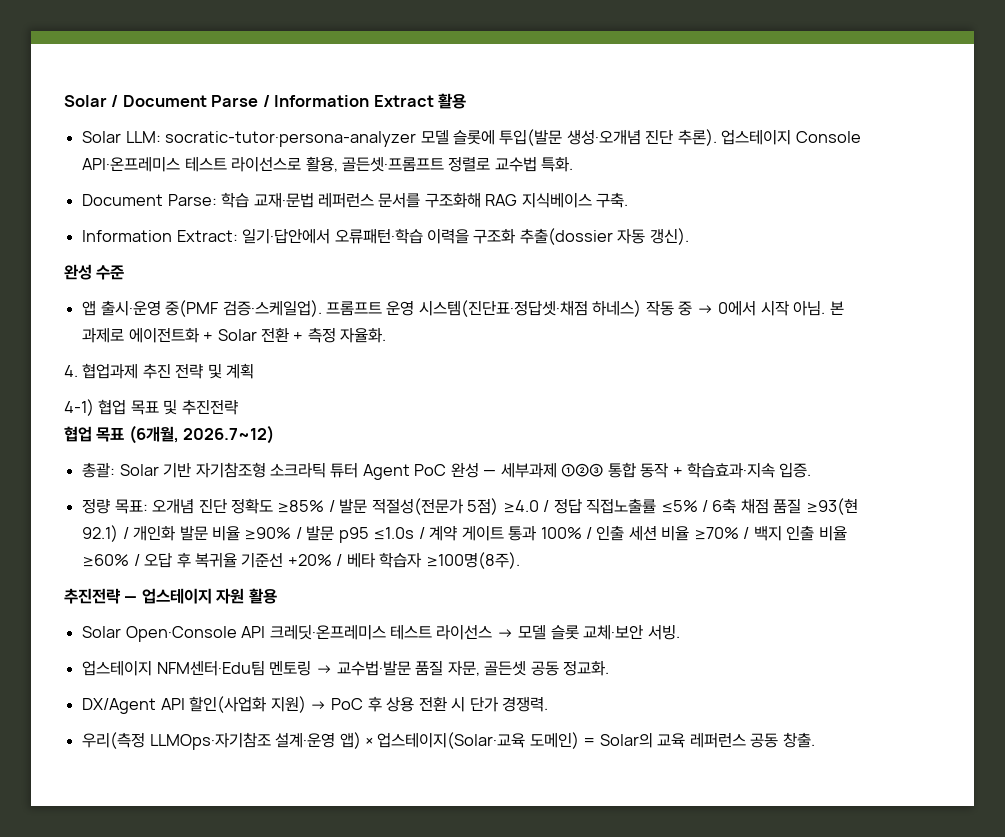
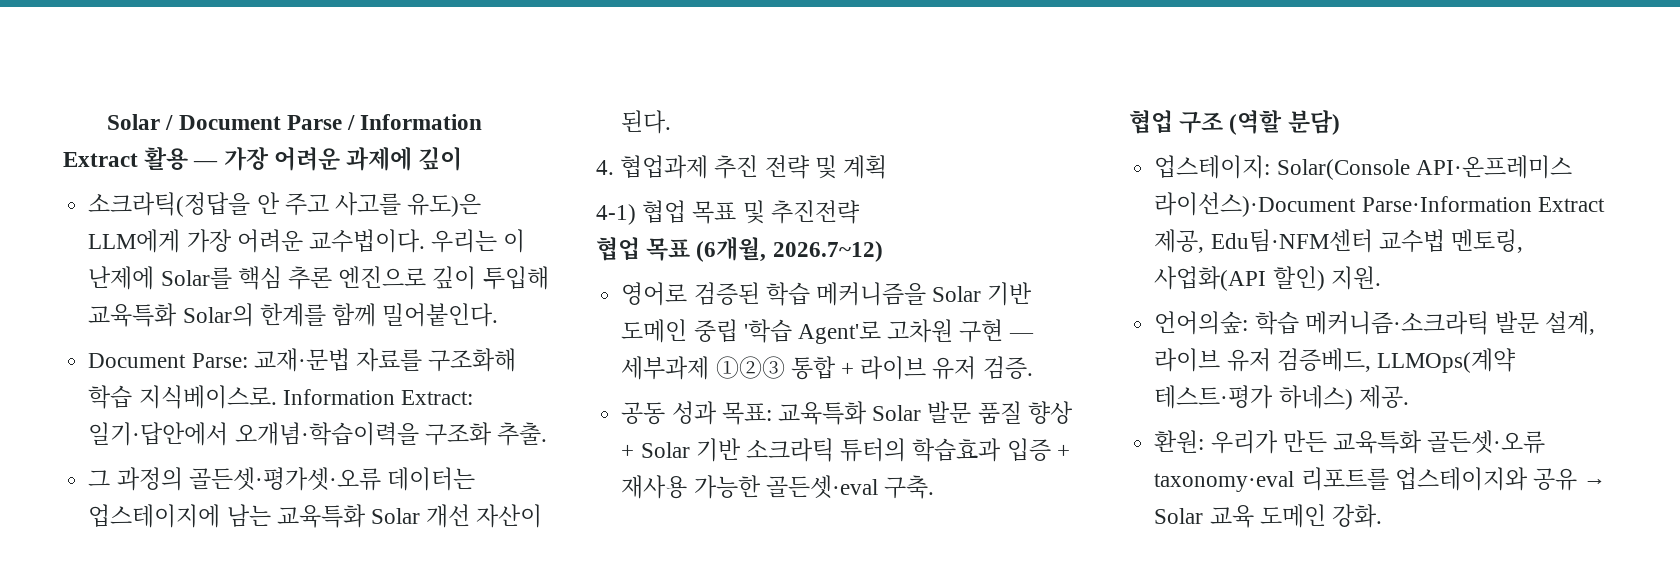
- Solar / Document Parse / Information Extract 활용
- Solar LLM: socratic-tutor·persona-analyzer 모델 슬롯에 투입(발문 생성·오개념 진단 추론). 업스테이지 Console API·온프레미스 테스트 라이선스로 활용, 골든셋·프롬프트 정렬로 교수법 특화.
- Document Parse: 학습 교재·문법 레퍼런스 문서를 구조화해 RAG 지식베이스 구축.
- Information Extract: 일기·답안에서 오류패턴·학습 이력을 구조화 추출(dossier 자동 갱신).
- 완성 수준
- 앱 출시·운영 중(PMF 검증·스케일업). 프롬프트 운영 시스템(진단표·정답셋·채점 하네스) 작동 중 → 0에서 시작 아님. 본 과제로 에이전트화 + Solar 전환 + 측정 자율화.
+ Solar / Document Parse / Information Extract 활용 — 가장 어려운 과제에 깊이
+ 소크라틱(정답을 안 주고 사고를 유도)은 LLM에게 가장 어려운 교수법이다. 우리는 이 난제에 Solar를 핵심 추론 엔진으로 깊이 투입해 교육특화 Solar의 한계를 함께 밀어붙인다.
+ Document Parse: 교재·문법 자료를 구조화해 학습 지식베이스로. Information Extract: 일기·답안에서 오개념·학습이력을 구조화 추출.
+ 그 과정의 골든셋·평가셋·오류 데이터는 업스테이지에 남는 교육특화 Solar 개선 자산이 된다.
- 총괄: Solar 기반 자기참조형 소크라틱 튜터 Agent PoC 완성 — 세부과제 ①②③ 통합 동작 + 학습효과·지속 입증.
- 정량 목표: 오개념 진단 정확도 ≥85% / 발문 적절성(전문가 5점) ≥4.0 / 정답 직접노출률 ≤5% / 6축 채점 품질 ≥93(현 92.1) / 개인화 발문 비율 ≥90% / 발문 p95 ≤1.0s / 계약 게이트 통과 100% / 인출 세션 비율 ≥70% / 백지 인출 비율 ≥60% / 오답 후 복귀율 기준선 +20% / 베타 학습자 ≥100명(8주).
- 추진전략 — 업스테이지 자원 활용
- Solar Open·Console API 크레딧·온프레미스 테스트 라이선스 → 모델 슬롯 교체·보안 서빙.
- 업스테이지 NFM센터·Edu팀 멘토링 → 교수법·발문 품질 자문, 골든셋 공동 정교화.
- DX/Agent API 할인(사업화 지원) → PoC 후 상용 전환 시 단가 경쟁력.
- 우리(측정 LLMOps·자기참조 설계·운영 앱) × 업스테이지(Solar·교육 도메인) = Solar의 교육 레퍼런스 공동 창출.
+ 영어로 검증된 학습 메커니즘을 Solar 기반 도메인 중립 '학습 Agent'로 고차원 구현 — 세부과제 ①②③ 통합 + 라이브 유저 검증.
+ 공동 성과 목표: 교육특화 Solar 발문 품질 향상 + Solar 기반 소크라틱 튜터의 학습효과 입증 + 재사용 가능한 골든셋·eval 구축.
+ 협업 구조 (역할 분담)
+ 업스테이지: Solar(Console API·온프레미스 라이선스)·Document Parse·Information Extract 제공, Edu팀·NFM센터 교수법 멘토링, 사업화(API 할인) 지원.
+ 언어의숲: 학습 메커니즘·소크라틱 발문 설계, 라이브 유저 검증베드, LLMOps(계약 테스트·평가 하네스) 제공.
+ 환원: 우리가 만든 교육특화 골든셋·오류 taxonomy·eval 리포트를 업스테이지와 공유 → Solar 교육 도메인 강화.

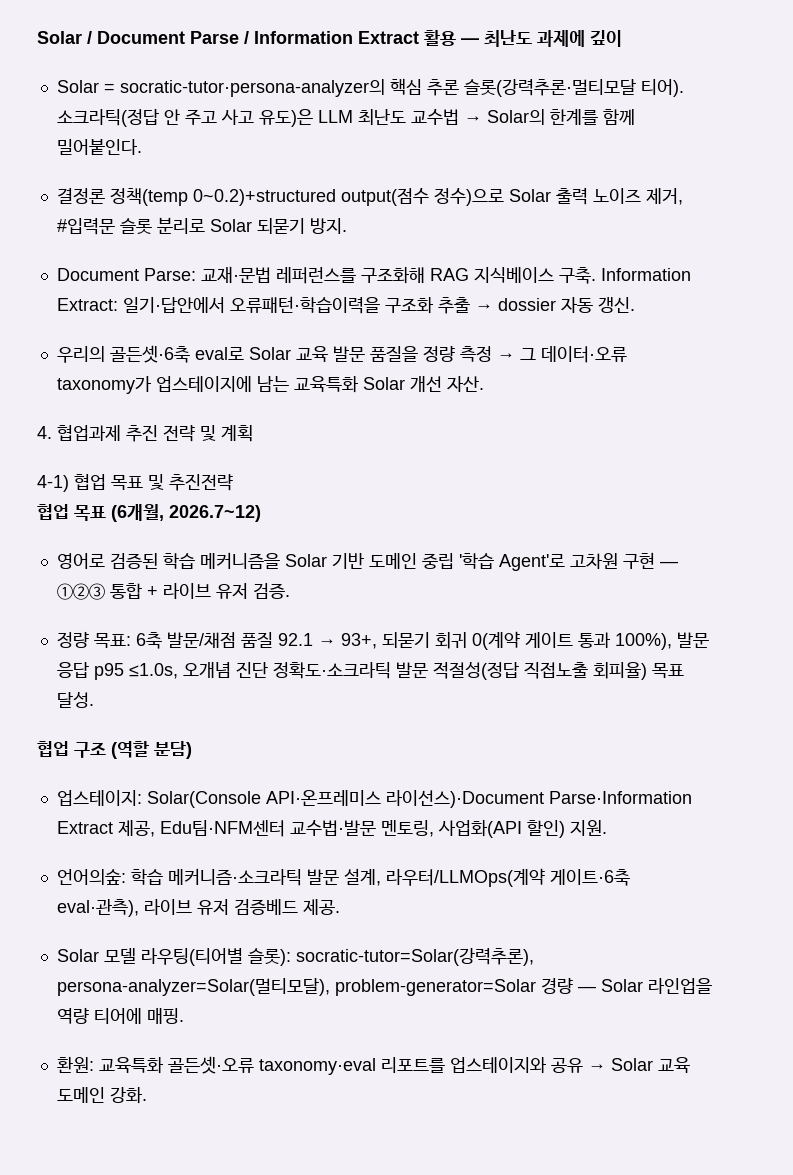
- Solar / Document Parse / Information Extract 활용 — 가장 어려운 과제에 깊이
+ Solar / Document Parse / Information Extract 활용 — 최난도 과제에 깊이
- 소크라틱(정답을 안 주고 사고를 유도)은 LLM에게 가장 어려운 교수법이다. 우리는 이 난제에 Solar를 핵심 추론 엔진으로 깊이 투입해 교육특화 Solar의 한계를 함께 밀어붙인다.
- Document Parse: 교재·문법 자료를 구조화해 학습 지식베이스로. Information Extract: 일기·답안에서 오개념·학습이력을 구조화 추출.
- 그 과정의 골든셋·평가셋·오류 데이터는 업스테이지에 남는 교육특화 Solar 개선 자산이 된다.
+ Solar = socratic-tutor·persona-analyzer의 핵심 추론 슬롯(강력추론·멀티모달 티어). 소크라틱(정답 안 주고 사고 유도)은 LLM 최난도 교수법 → Solar의 한계를 함께 밀어붙인다.
+ 결정론 정책(temp 0~0.2)+structured output(점수 정수)으로 Solar 출력 노이즈 제거, #입력문 슬롯 분리로 Solar 되묻기 방지.
+ Document Parse: 교재·문법 레퍼런스를 구조화해 RAG 지식베이스 구축. Information Extract: 일기·답안에서 오류패턴·학습이력을 구조화 추출 → dossier 자동 갱신.
+ 우리의 골든셋·6축 eval로 Solar 교육 발문 품질을 정량 측정 → 그 데이터·오류 taxonomy가 업스테이지에 남는 교육특화 Solar 개선 자산.
- 영어로 검증된 학습 메커니즘을 Solar 기반 도메인 중립 '학습 Agent'로 고차원 구현 — 세부과제 ①②③ 통합 + 라이브 유저 검증.
+ 영어로 검증된 학습 메커니즘을 Solar 기반 도메인 중립 '학습 Agent'로 고차원 구현 — ①②③ 통합 + 라이브 유저 검증.
- 공동 성과 목표: 교육특화 Solar 발문 품질 향상 + Solar 기반 소크라틱 튜터의 학습효과 입증 + 재사용 가능한 골든셋·eval 구축.
+ 정량 목표: 6축 발문/채점 품질 92.1 → 93+, 되묻기 회귀 0(계약 게이트 통과 100%), 발문 응답 p95 ≤1.0s, 오개념 진단 정확도·소크라틱 발문 적절성(정답 직접노출 회피율) 목표 달성.
- 업스테이지: Solar(Console API·온프레미스 라이선스)·Document Parse·Information Extract 제공, Edu팀·NFM센터 교수법 멘토링, 사업화(API 할인) 지원.
+ 업스테이지: Solar(Console API·온프레미스 라이선스)·Document Parse·Information Extract 제공, Edu팀·NFM센터 교수법·발문 멘토링, 사업화(API 할인) 지원.
- 언어의숲: 학습 메커니즘·소크라틱 발문 설계, 라이브 유저 검증베드, LLMOps(계약 테스트·평가 하네스) 제공.
+ 언어의숲: 학습 메커니즘·소크라틱 발문 설계, 라우터/LLMOps(계약 게이트·6축 eval·관측), 라이브 유저 검증베드 제공.
+ Solar 모델 라우팅(티어별 슬롯): socratic-tutor=Solar(강력추론), persona-analyzer=Solar(멀티모달), problem-generator=Solar 경량 — Solar 라인업을 역량 티어에 매핑.
- 환원: 우리가 만든 교육특화 골든셋·오류 taxonomy·eval 리포트를 업스테이지와 공유 → Solar 교육 도메인 강화.
+ 환원: 교육특화 골든셋·오류 taxonomy·eval 리포트를 업스테이지와 공유 → Solar 교육 도메인 강화.

